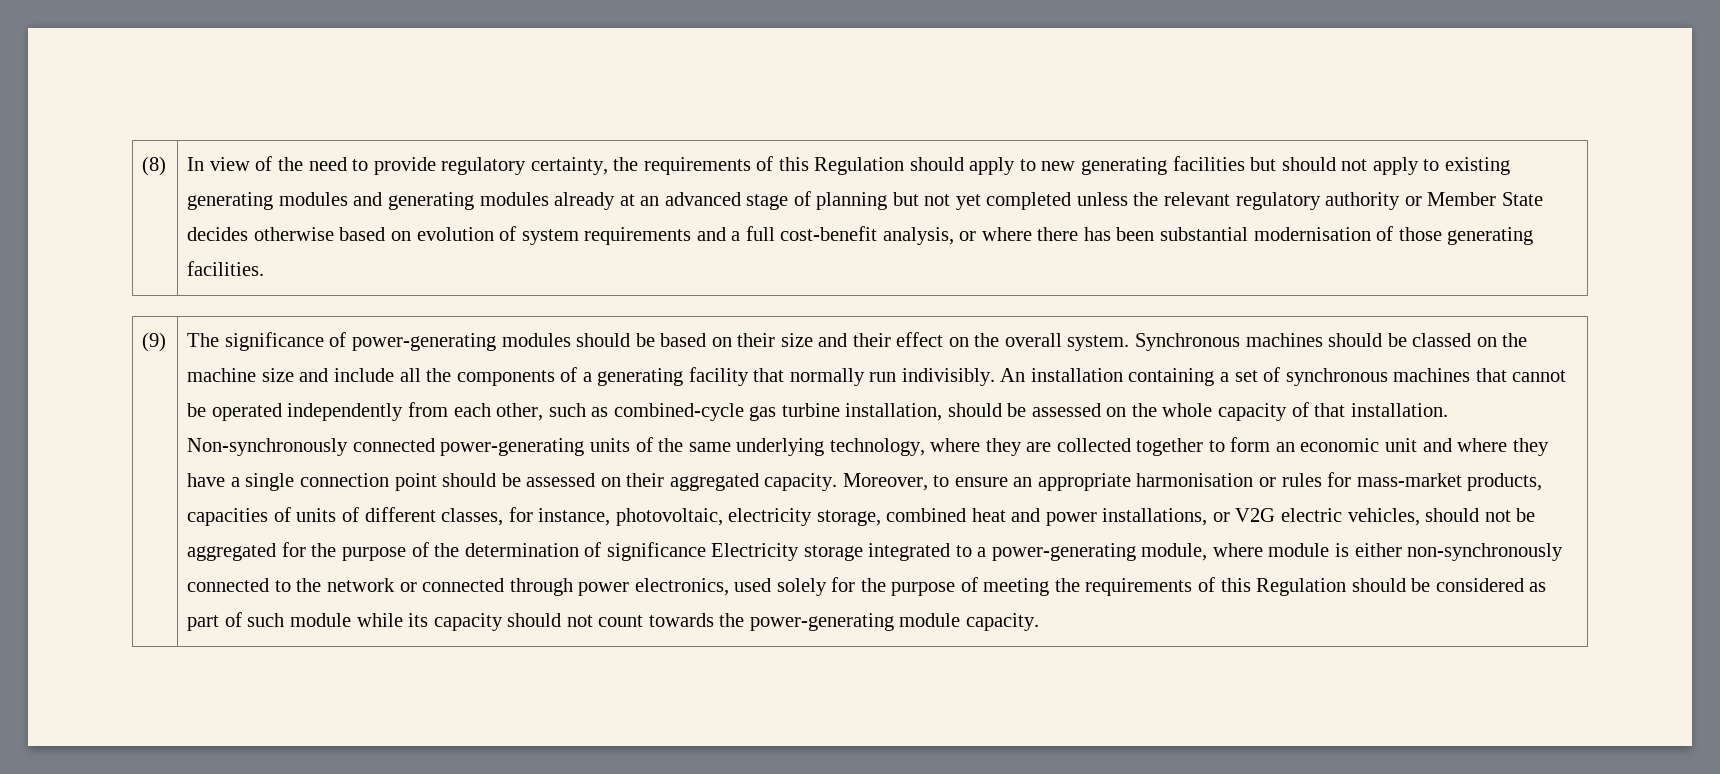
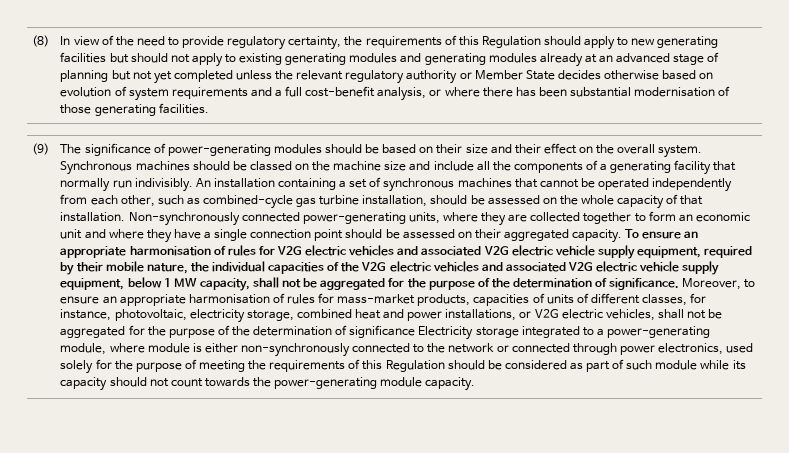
- Non-synchronously connected power-generating units of the same underlying technology, where they are collected together to form an economic unit and where they have a single connection point should be assessed on their aggregated capacity.
+ Non-synchronously connected power-generating units, where they are collected together to form an economic unit and where they have a single connection point should be assessed on their aggregated capacity.
+ To ensure an appropriate harmonisation of rules for V2G electric vehicles and associated V2G electric vehicle supply equipment, required by their mobile nature, the individual capacities of the V2G electric vehicles and associated V2G electric vehicle supply equipment, below 1 MW capacity, shall not be aggregated for the purpose of the determination of significance.
- Moreover, to ensure an appropriate harmonisation or rules for mass-market products, capacities of units of different classes, for instance, photovoltaic, electricity storage, combined heat and power installations, or V2G electric vehicles, should not be aggregated for the purpose of the determination of significance Electricity storage integrated to a power-generating module, where module is either non-synchronously connected to the network or connected through power electronics, used solely for the purpose of meeting the requirements of this Regulation should be considered as part of such module while its capacity should not count towards the power-generating module capacity.
+ Moreover, to ensure an appropriate harmonisation of rules for mass-market products, capacities of units of different classes, for instance, photovoltaic, electricity storage, combined heat and power installations, or V2G electric vehicles, shall not be aggregated for the purpose of the determination of significance Electricity storage integrated to a power-generating module, where module is either non-synchronously connected to the network or connected through power electronics, used solely for the purpose of meeting the requirements of this Regulation should be considered as part of such module while its capacity should not count towards the power-generating module capacity.

